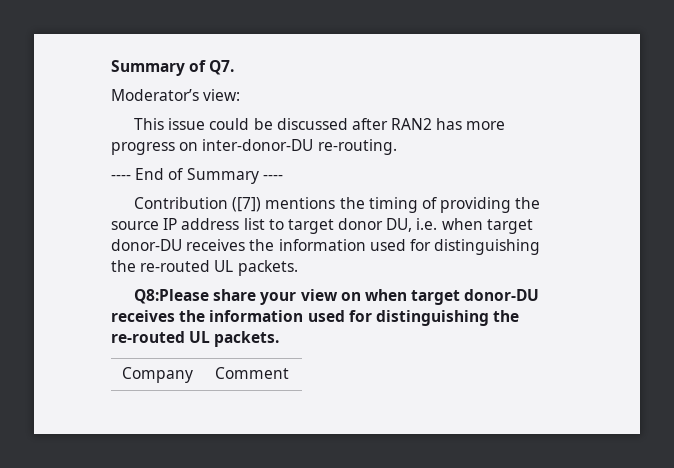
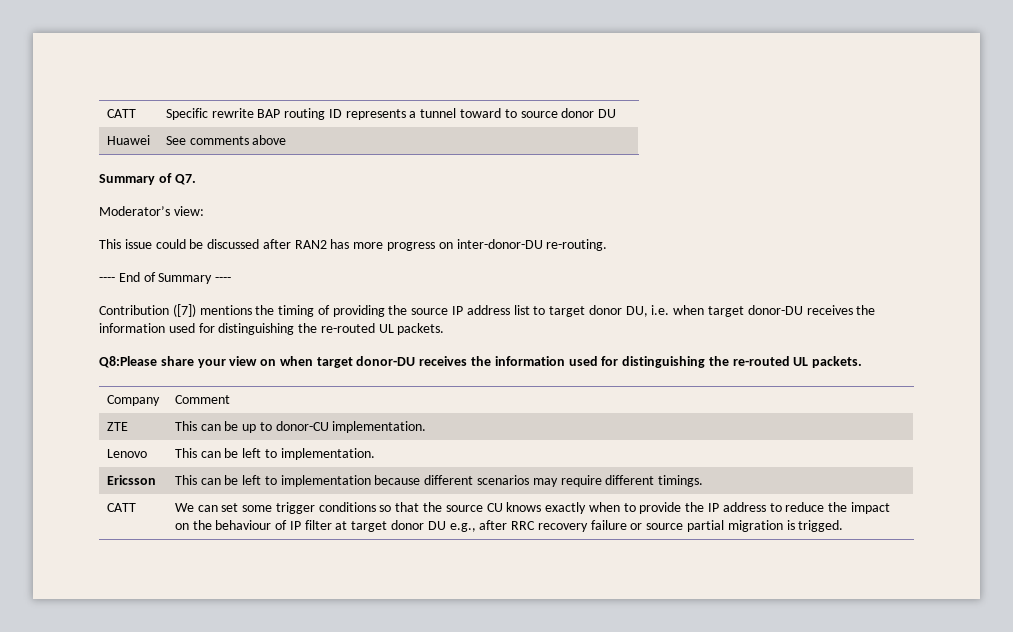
+ CATT | Specific rewrite BAP routing ID represents a tunnel toward to source donor DU
+ Huawei | See comments above
+ ZTE | This can be up to donor-CU implementation.
+ Lenovo | This can be left to implementation.
+ Ericsson | This can be left to implementation because different scenarios may require different timings.
+ CATT | We can set some trigger conditions so that the source CU knows exactly when to provide the IP address to reduce the impact on the behaviour of IP filter at target donor DU e.g., after RRC recovery failure or source partial migration is trigged.

